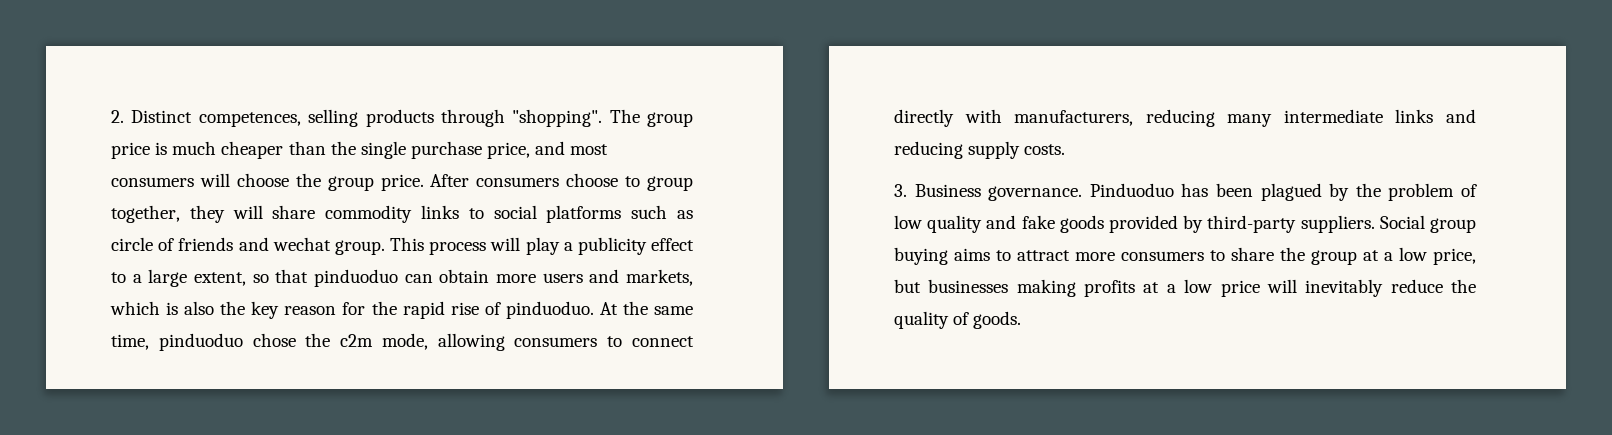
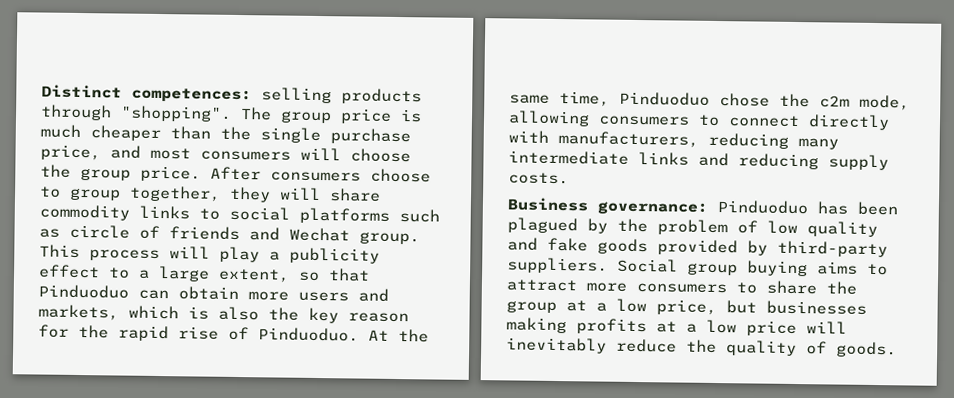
- 2. Distinct competences, selling products through "shopping".
+ Distinct competences: selling products through "shopping".
- After consumers choose to group together, they will share commodity links to social platforms such as circle of friends and wechat group.
+ After consumers choose to group together, they will share commodity links to social platforms such as circle of friends and Wechat group.
- This process will play a publicity effect to a large extent, so that pinduoduo can obtain more users and markets, which is also the key reason for the rapid rise of pinduoduo.
+ This process will play a publicity effect to a large extent, so that Pinduoduo can obtain more users and markets, which is also the key reason for the rapid rise of Pinduoduo.
- At the same time, pinduoduo chose the c2m mode, allowing consumers to connect directly with manufacturers, reducing many intermediate links and reducing supply costs.
+ At the same time, Pinduoduo chose the c2m mode, allowing consumers to connect directly with manufacturers, reducing many intermediate links and reducing supply costs.
- 3. Business governance. Pinduoduo has been plagued by the problem of low quality and fake goods provided by third-party suppliers.
+ Business governance: Pinduoduo has been plagued by the problem of low quality and fake goods provided by third-party suppliers.

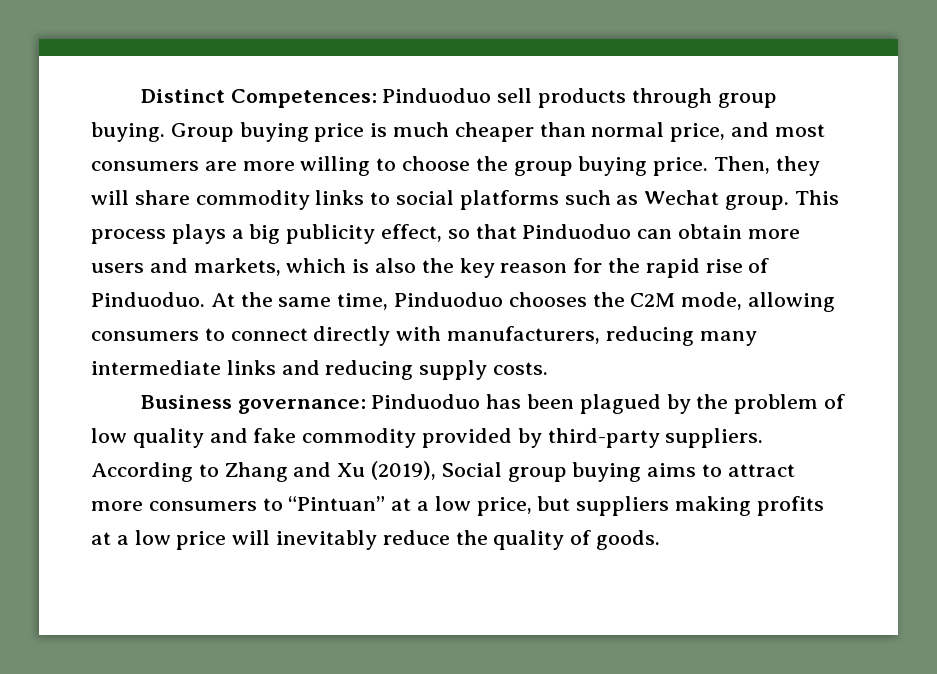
- Distinct competences: selling products through "shopping". The group price is much cheaper than the single purchase price, and most consumers will choose the group price. After consumers choose to group together, they will share commodity links to social platforms such as circle of friends and Wechat group. This process will play a publicity effect to a large extent, so that Pinduoduo can obtain more users and markets, which is also the key reason for the rapid rise of Pinduoduo.
+ Distinct Competences: Pinduoduo sell products through group buying. Group buying price is much cheaper than normal price, and most consumers are more willing to choose the group buying price. Then, they will share commodity links to social platforms such as Wechat group. This process plays a big publicity effect, so that Pinduoduo can obtain more users and markets, which is also the key reason for the rapid rise of Pinduoduo.
- At the same time, Pinduoduo chose the c2m mode, allowing consumers to connect directly with manufacturers, reducing many intermediate links and reducing supply costs.
+ At the same time, Pinduoduo chooses the C2M mode, allowing consumers to connect directly with manufacturers, reducing many intermediate links and reducing supply costs.
- Business governance: Pinduoduo has been plagued by the problem of low quality and fake goods provided by third-party suppliers.
+ Business governance: Pinduoduo has been plagued by the problem of low quality and fake commodity provided by third-party suppliers.
- Social group buying aims to attract more consumers to share the group at a low price, but businesses making profits at a low price will inevitably reduce the quality of goods.
+ According to Zhang and Xu (2019), Social group buying aims to attract more consumers to “Pintuan” at a low price, but suppliers making profits at a low price will inevitably reduce the quality of goods.

